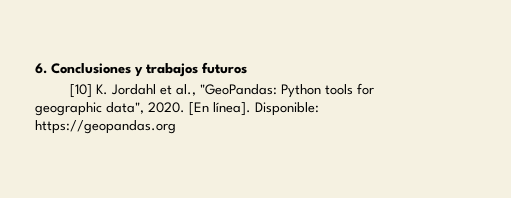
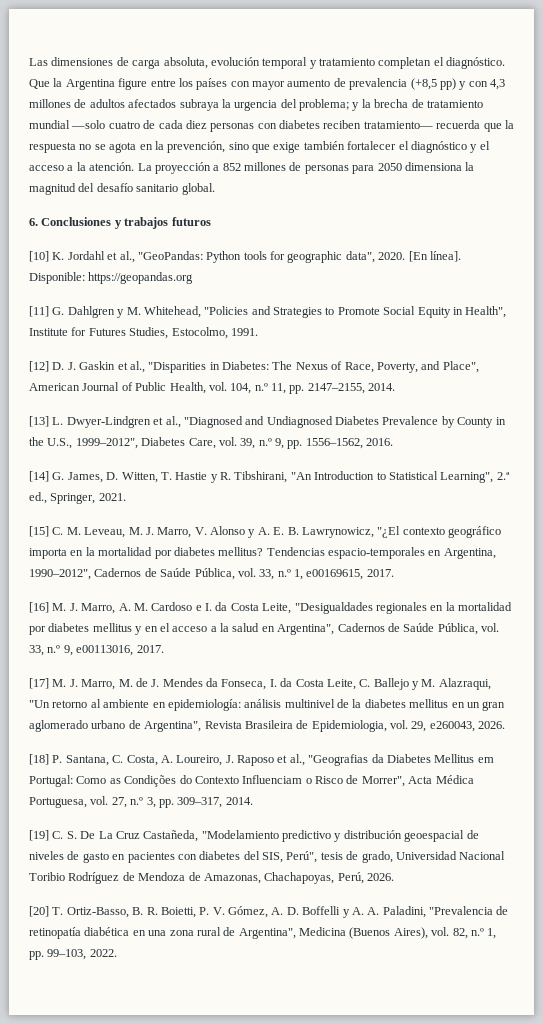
+ Las dimensiones de carga absoluta, evolución temporal y tratamiento completan el diagnóstico. Que la Argentina figure entre los países con mayor aumento de prevalencia (+8,5 pp) y con 4,3 millones de adultos afectados subraya la urgencia del problema; y la brecha de tratamiento mundial —solo cuatro de cada diez personas con diabetes reciben tratamiento— recuerda que la respuesta no se agota en la prevención, sino que exige también fortalecer el diagnóstico y el acceso a la atención. La proyección a 852 millones de personas para 2050 dimensiona la magnitud del desafío sanitario global.
+ [11] G. Dahlgren y M. Whitehead, "Policies and Strategies to Promote Social Equity in Health", Institute for Futures Studies, Estocolmo, 1991.
+ [12] D. J. Gaskin et al., "Disparities in Diabetes: The Nexus of Race, Poverty, and Place", American Journal of Public Health, vol. 104, n.º 11, pp. 2147–2155, 2014.
+ [13] L. Dwyer-Lindgren et al., "Diagnosed and Undiagnosed Diabetes Prevalence by County in the U.S., 1999–2012", Diabetes Care, vol. 39, n.º 9, pp. 1556–1562, 2016.
+ [14] G. James, D. Witten, T. Hastie y R. Tibshirani, "An Introduction to Statistical Learning", 2.ª ed., Springer, 2021.
+ [15] C. M. Leveau, M. J. Marro, V. Alonso y A. E. B. Lawrynowicz, "¿El contexto geográfico importa en la mortalidad por diabetes mellitus? Tendencias espacio-temporales en Argentina, 1990–2012", Cadernos de Saúde Pública, vol. 33, n.º 1, e00169615, 2017.
+ [16] M. J. Marro, A. M. Cardoso e I. da Costa Leite, "Desigualdades regionales en la mortalidad por diabetes mellitus y en el acceso a la salud en Argentina", Cadernos de Saúde Pública, vol. 33, n.º 9, e00113016, 2017.
+ [17] M. J. Marro, M. de J. Mendes da Fonseca, I. da Costa Leite, C. Ballejo y M. Alazraqui, "Un retorno al ambiente en epidemiología: análisis multinivel de la diabetes mellitus en un gran aglomerado urbano de Argentina", Revista Brasileira de Epidemiologia, vol. 29, e260043, 2026.
+ [18] P. Santana, C. Costa, A. Loureiro, J. Raposo et al., "Geografias da Diabetes Mellitus em Portugal: Como as Condições do Contexto Influenciam o Risco de Morrer", Acta Médica Portuguesa, vol. 27, n.º 3, pp. 309–317, 2014.
+ [19] C. S. De La Cruz Castañeda, "Modelamiento predictivo y distribución geoespacial de niveles de gasto en pacientes con diabetes del SIS, Perú", tesis de grado, Universidad Nacional Toribio Rodríguez de Mendoza de Amazonas, Chachapoyas, Perú, 2026.
+ [20] T. Ortiz-Basso, B. R. Boietti, P. V. Gómez, A. D. Boffelli y A. A. Paladini, "Prevalencia de retinopatía diabética en una zona rural de Argentina", Medicina (Buenos Aires), vol. 82, n.º 1, pp. 99–103, 2022.

